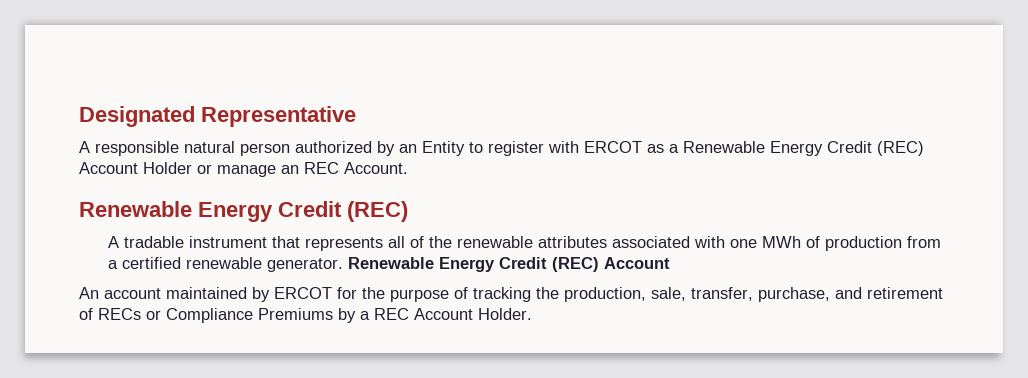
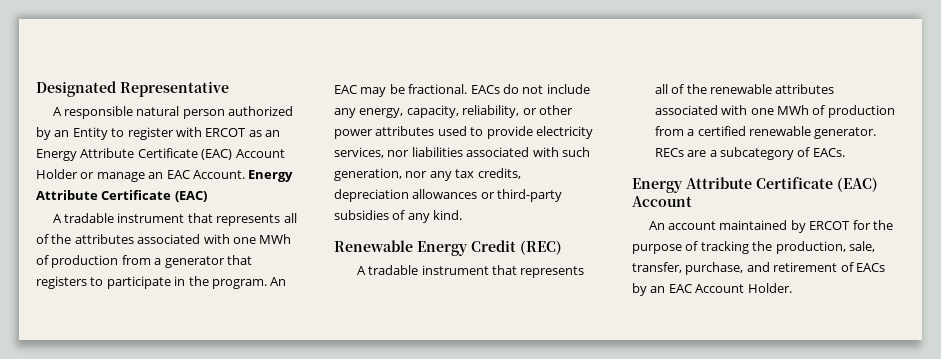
- A responsible natural person authorized by an Entity to register with ERCOT as a Renewable Energy Credit (REC) Account Holder or manage an REC Account.
+ A responsible natural person authorized by an Entity to register with ERCOT as an Energy Attribute Certificate (EAC) Account Holder or manage an EAC Account. Energy Attribute Certificate (EAC)
+ A tradable instrument that represents all of the attributes associated with one MWh of production from a generator that registers to participate in the program. An EAC may be fractional. EACs do not include any energy, capacity, reliability, or other power attributes used to provide electricity services, nor liabilities associated with such generation, nor any tax credits, depreciation allowances or third-party subsidies of any kind.
- A tradable instrument that represents all of the renewable attributes associated with one MWh of production from a certified renewable generator. Renewable Energy Credit (REC) Account
+ A tradable instrument that represents all of the renewable attributes associated with one MWh of production from a certified renewable generator. RECs are a subcategory of EACs.
+ Energy Attribute Certificate (EAC) Account
- An account maintained by ERCOT for the purpose of tracking the production, sale, transfer, purchase, and retirement of RECs or Compliance Premiums by a REC Account Holder.
+ An account maintained by ERCOT for the purpose of tracking the production, sale, transfer, purchase, and retirement of EACs by an EAC Account Holder.

